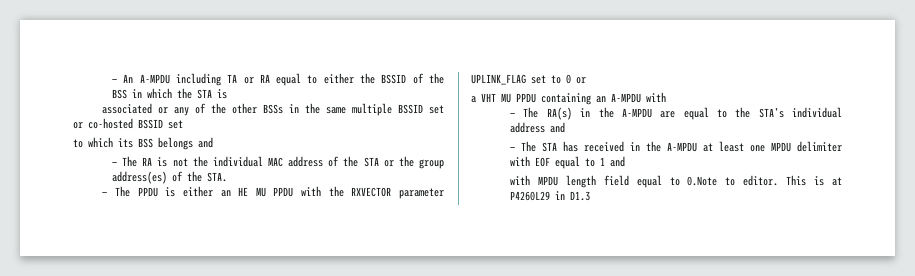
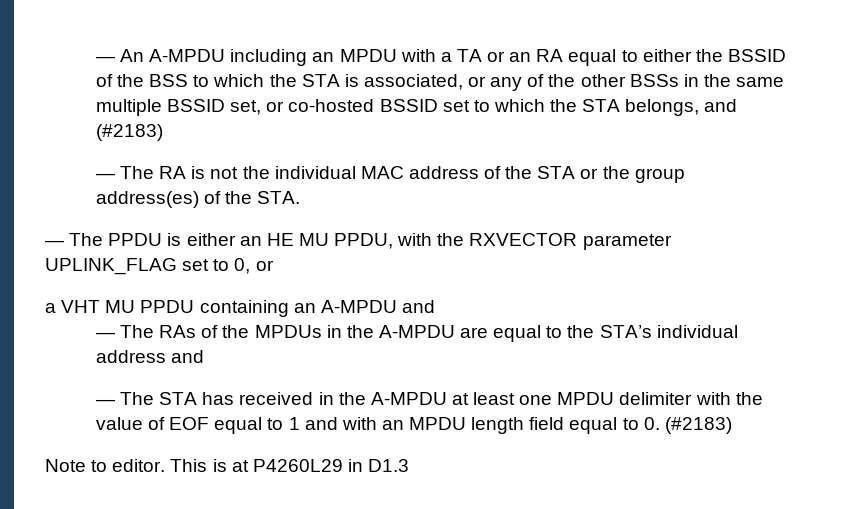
- — An A-MPDU including TA or RA equal to either the BSSID of the BSS in which the STA is
- associated or any of the other BSSs in the same multiple BSSID set or co-hosted BSSID set
- to which its BSS belongs and
+ — An A-MPDU including an MPDU with a TA or an RA equal to either the BSSID of the BSS to which the STA is associated, or any of the other BSSs in the same multiple BSSID set, or co-hosted BSSID set to which the STA belongs, and (#2183)
- — The PPDU is either an HE MU PPDU with the RXVECTOR parameter UPLINK_FLAG set to 0 or
+ — The PPDU is either an HE MU PPDU, with the RXVECTOR parameter UPLINK_FLAG set to 0, or
- a VHT MU PPDU containing an A-MPDU with
- — The RA(s) in the A-MPDU are equal to the STA’s individual address and
+ a VHT MU PPDU containing an A-MPDU and
+ — The RAs of the MPDUs in the A-MPDU are equal to the STA’s individual address and
- — The STA has received in the A-MPDU at least one MPDU delimiter with EOF equal to 1 and
- with MPDU length field equal to 0.Note to editor.
+ — The STA has received in the A-MPDU at least one MPDU delimiter with the value of EOF equal to 1 and with an MPDU length field equal to 0. (#2183)
+ Note to editor.

